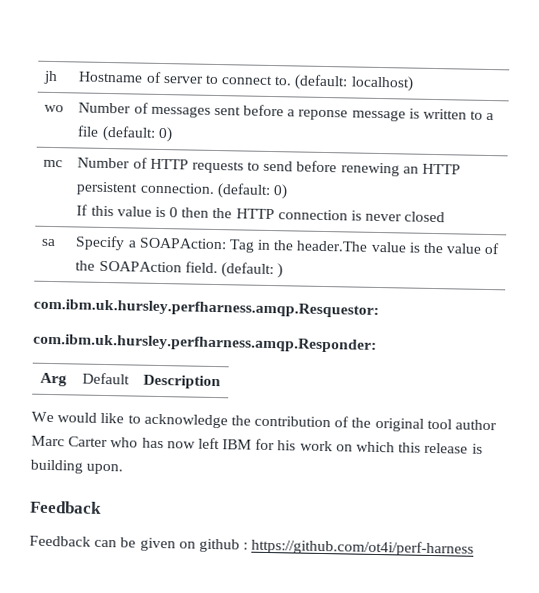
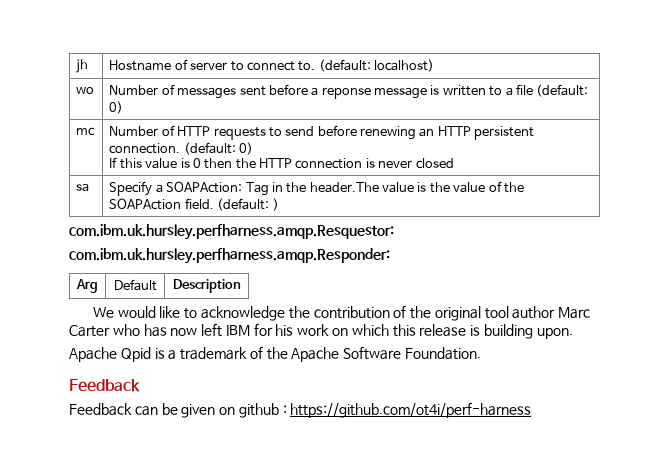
+ Apache Qpid is a trademark of the Apache Software Foundation.

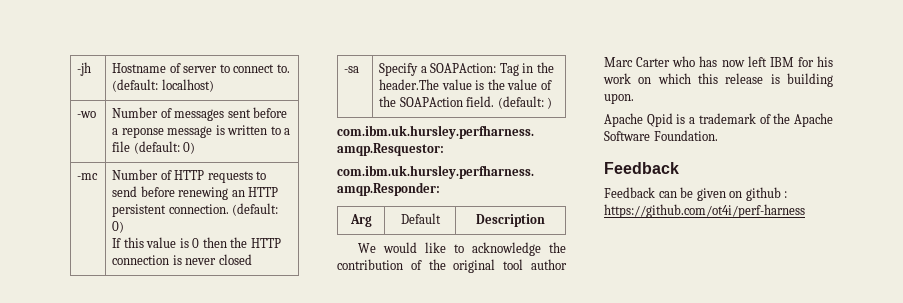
- jh | Hostname of server to connect to. (default: localhost)
+ -jh | Hostname of server to connect to. (default: localhost)
- wo | Number of messages sent before a reponse message is written to a file (default: 0)
+ -wo | Number of messages sent before a reponse message is written to a file (default: 0)
- mc | Number of HTTP requests to send before renewing an HTTP persistent connection. (default: 0)
+ -mc | Number of HTTP requests to send before renewing an HTTP persistent connection. (default: 0)
- sa | Specify a SOAPAction: Tag in the header.The value is the value of the SOAPAction field. (default: )
+ -sa | Specify a SOAPAction: Tag in the header.The value is the value of the SOAPAction field. (default: )

